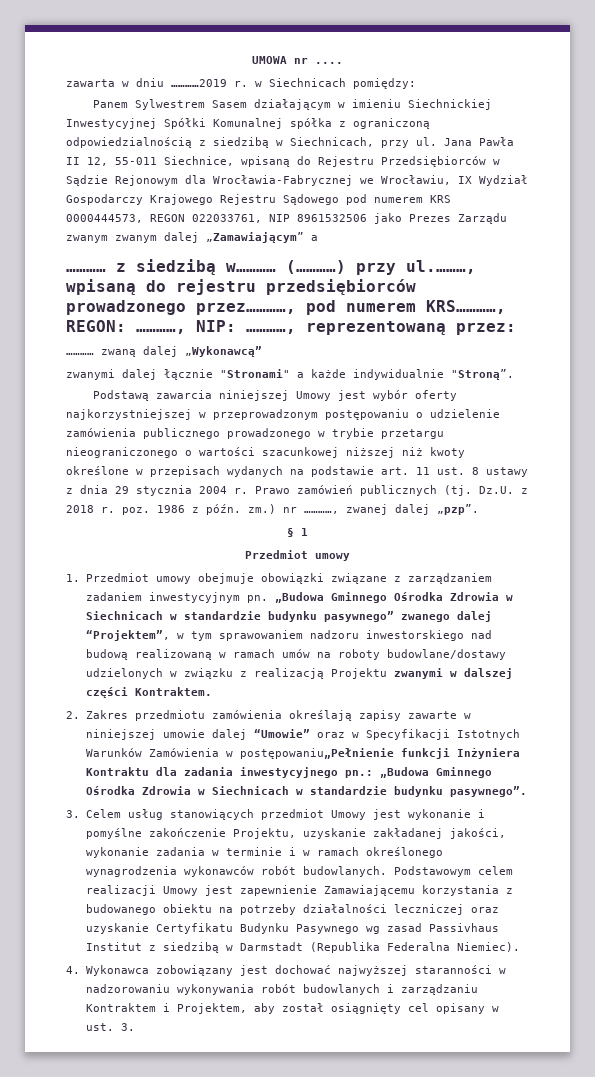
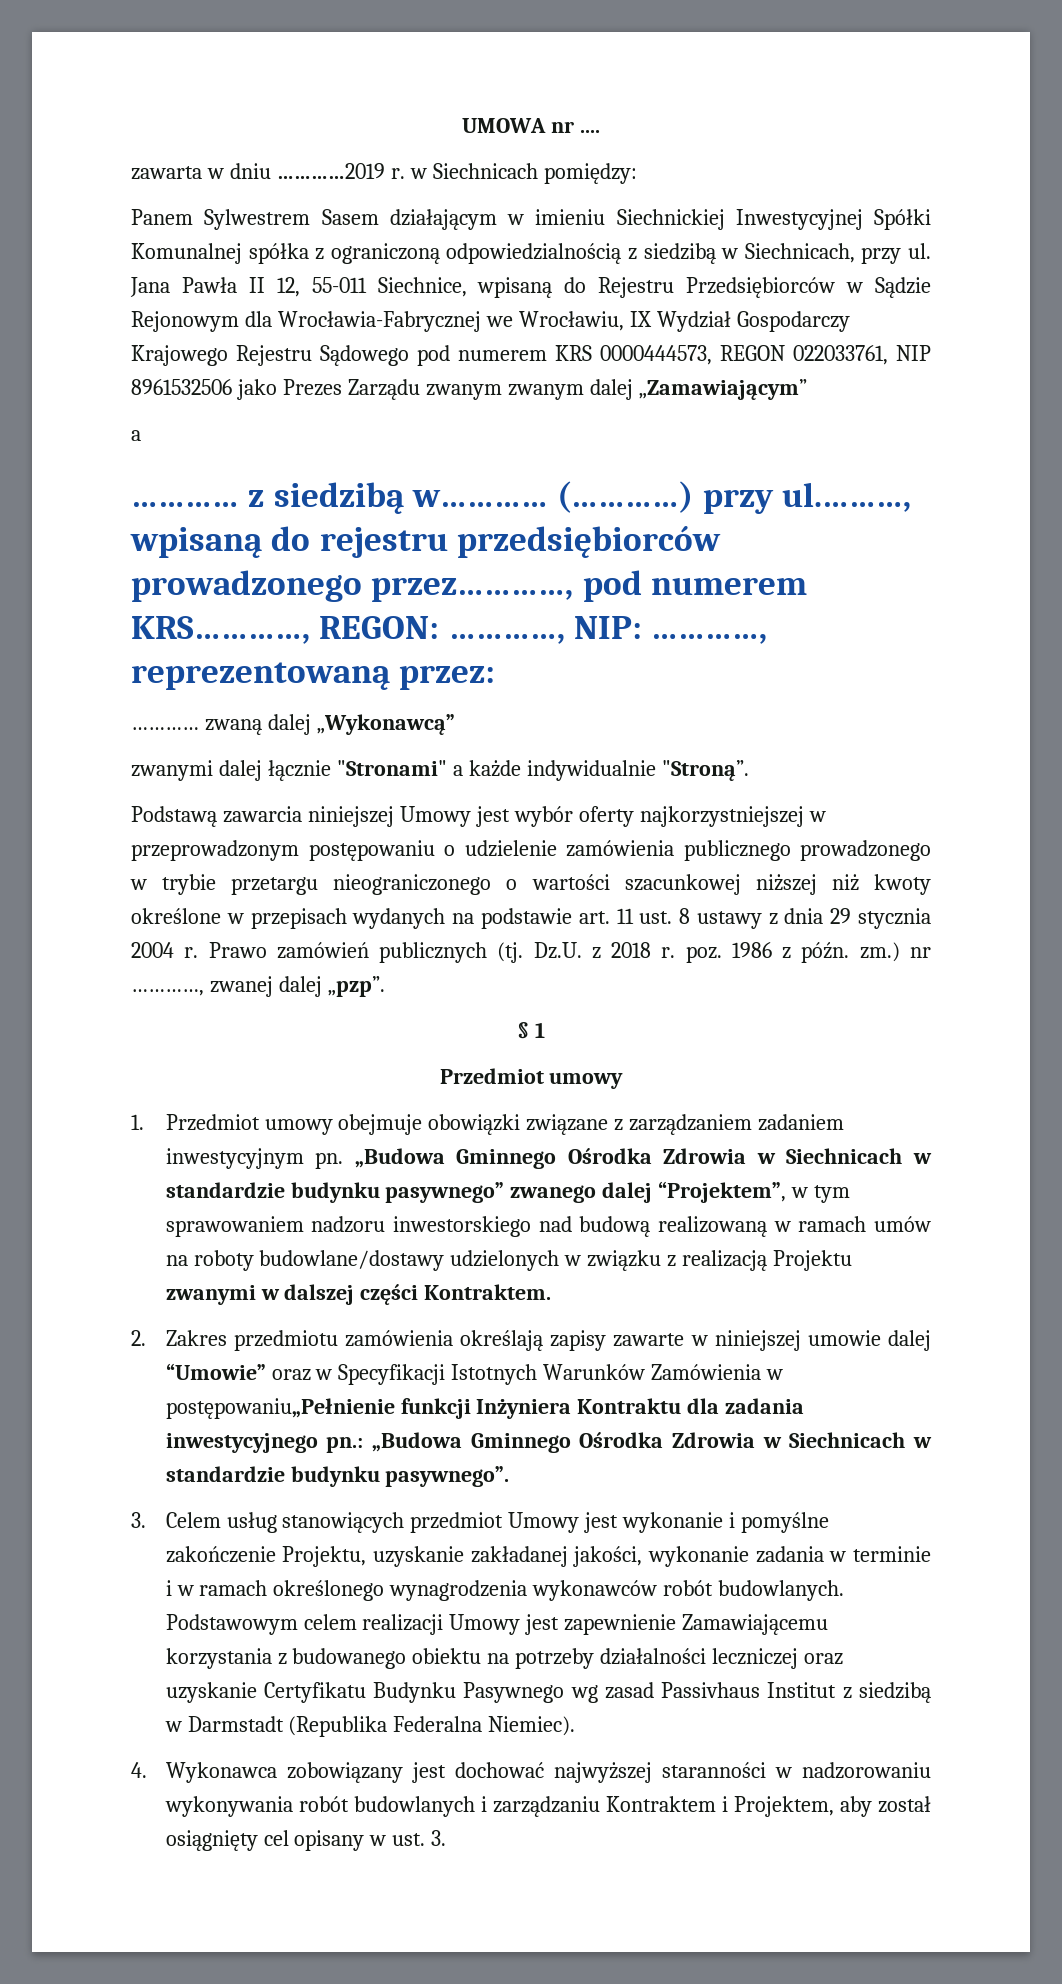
- Jana Pawła II 12, 55-011 Siechnice, wpisaną do Rejestru Przedsiębiorców w Sądzie Rejonowym dla Wrocławia-Fabrycznej we Wrocławiu, IX Wydział Gospodarczy Krajowego Rejestru Sądowego pod numerem KRS 0000444573, REGON 022033761, NIP 8961532506 jako Prezes Zarządu zwanym zwanym dalej „Zamawiającym” a
+ Jana Pawła II 12, 55-011 Siechnice, wpisaną do Rejestru Przedsiębiorców w Sądzie Rejonowym dla Wrocławia-Fabrycznej we Wrocławiu, IX Wydział Gospodarczy Krajowego Rejestru Sądowego pod numerem KRS 0000444573, REGON 022033761, NIP 8961532506 jako Prezes Zarządu zwanym zwanym dalej „Zamawiającym”
+ a

